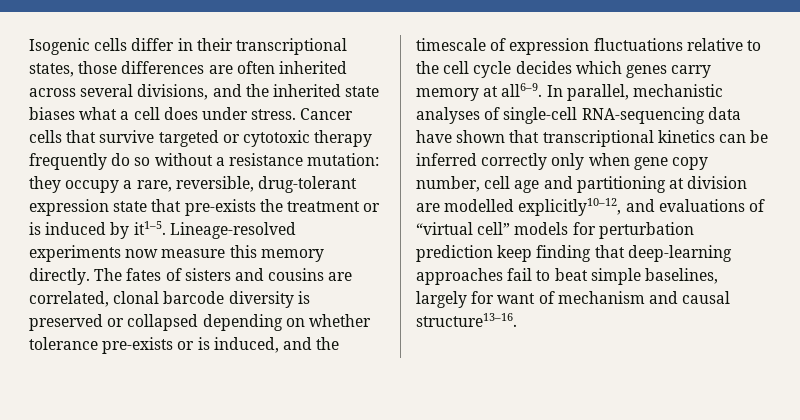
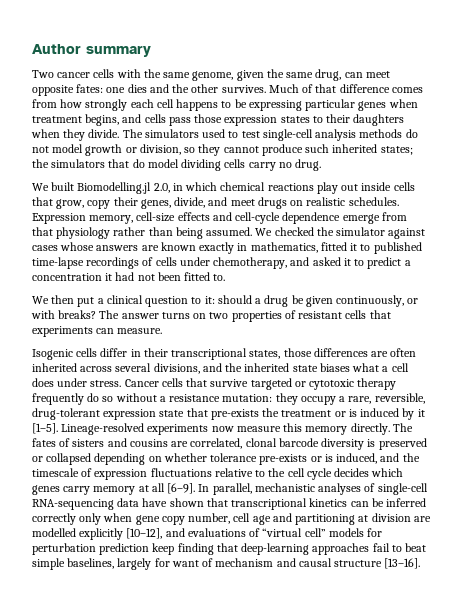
+ Author summary
+ Two cancer cells with the same genome, given the same drug, can meet opposite fates: one dies and the other survives. Much of that difference comes from how strongly each cell happens to be expressing particular genes when treatment begins, and cells pass those expression states to their daughters when they divide. The simulators used to test single-cell analysis methods do not model growth or division, so they cannot produce such inherited states; the simulators that do model dividing cells carry no drug.
+ We built Biomodelling.jl 2.0, in which chemical reactions play out inside cells that grow, copy their genes, divide, and meet drugs on realistic schedules. Expression memory, cell-size effects and cell-cycle dependence emerge from that physiology rather than being assumed. We checked the simulator against cases whose answers are known exactly in mathematics, fitted it to published time-lapse recordings of cells under chemotherapy, and asked it to predict a concentration it had not been fitted to.
+ We then put a clinical question to it: should a drug be given continuously, or with breaks? The answer turns on two properties of resistant cells that experiments can measure.
- Cancer cells that survive targeted or cytotoxic therapy frequently do so without a resistance mutation: they occupy a rare, reversible, drug-tolerant expression state that pre-exists the treatment or is induced by it1–5.
+ Cancer cells that survive targeted or cytotoxic therapy frequently do so without a resistance mutation: they occupy a rare, reversible, drug-tolerant expression state that pre-exists the treatment or is induced by it [1–5].
- The fates of sisters and cousins are correlated, clonal barcode diversity is preserved or collapsed depending on whether tolerance pre-exists or is induced, and the timescale of expression fluctuations relative to the cell cycle decides which genes carry memory at all6–9.
+ The fates of sisters and cousins are correlated, clonal barcode diversity is preserved or collapsed depending on whether tolerance pre-exists or is induced, and the timescale of expression fluctuations relative to the cell cycle decides which genes carry memory at all [6–9].
- In parallel, mechanistic analyses of single-cell RNA-sequencing data have shown that transcriptional kinetics can be inferred correctly only when gene copy number, cell age and partitioning at division are modelled explicitly10–12, and evaluations of “virtual cell” models for perturbation prediction keep finding that deep-learning approaches fail to beat simple baselines, largely for want of mechanism and causal structure13–16.
+ In parallel, mechanistic analyses of single-cell RNA-sequencing data have shown that transcriptional kinetics can be inferred correctly only when gene copy number, cell age and partitioning at division are modelled explicitly [10–12], and evaluations of “virtual cell” models for perturbation prediction keep finding that deep-learning approaches fail to beat simple baselines, largely for want of mechanism and causal structure [13–16].

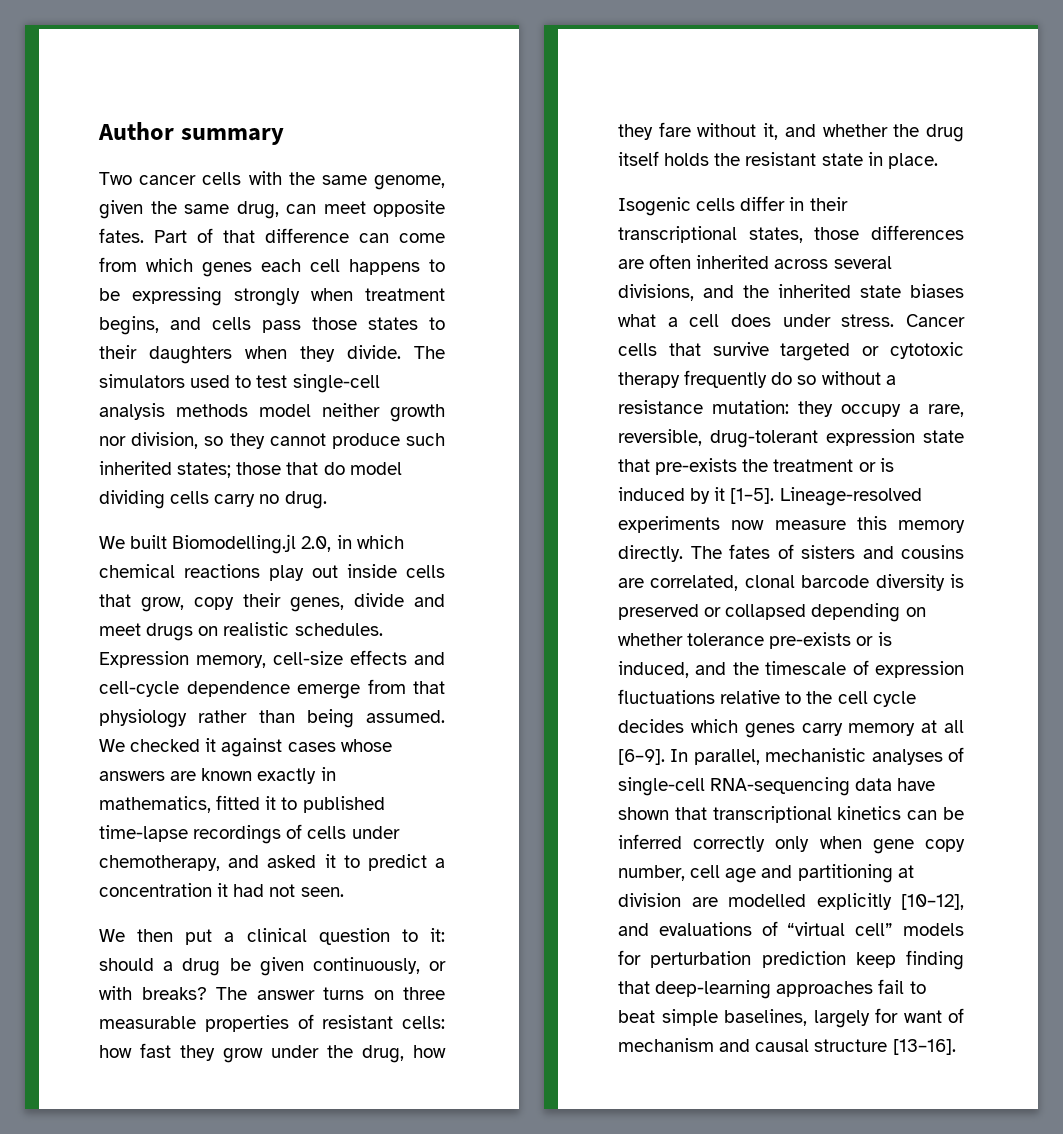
- Two cancer cells with the same genome, given the same drug, can meet opposite fates: one dies and the other survives. Much of that difference comes from how strongly each cell happens to be expressing particular genes when treatment begins, and cells pass those expression states to their daughters when they divide.
+ Two cancer cells with the same genome, given the same drug, can meet opposite fates. Part of that difference can come from which genes each cell happens to be expressing strongly when treatment begins, and cells pass those states to their daughters when they divide.
- The simulators used to test single-cell analysis methods do not model growth or division, so they cannot produce such inherited states; the simulators that do model dividing cells carry no drug.
+ The simulators used to test single-cell analysis methods model neither growth nor division, so they cannot produce such inherited states; those that do model dividing cells carry no drug.
- We built Biomodelling.jl 2.0, in which chemical reactions play out inside cells that grow, copy their genes, divide, and meet drugs on realistic schedules.
+ We built Biomodelling.jl 2.0, in which chemical reactions play out inside cells that grow, copy their genes, divide and meet drugs on realistic schedules.
- We checked the simulator against cases whose answers are known exactly in mathematics, fitted it to published time-lapse recordings of cells under chemotherapy, and asked it to predict a concentration it had not been fitted to.
+ We checked it against cases whose answers are known exactly in mathematics, fitted it to published time-lapse recordings of cells under chemotherapy, and asked it to predict a concentration it had not seen.
- The answer turns on two properties of resistant cells that experiments can measure.
+ The answer turns on three measurable properties of resistant cells: how fast they grow under the drug, how they fare without it, and whether the drug itself holds the resistant state in place.

